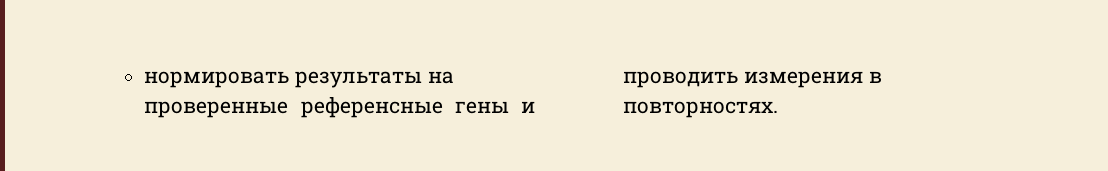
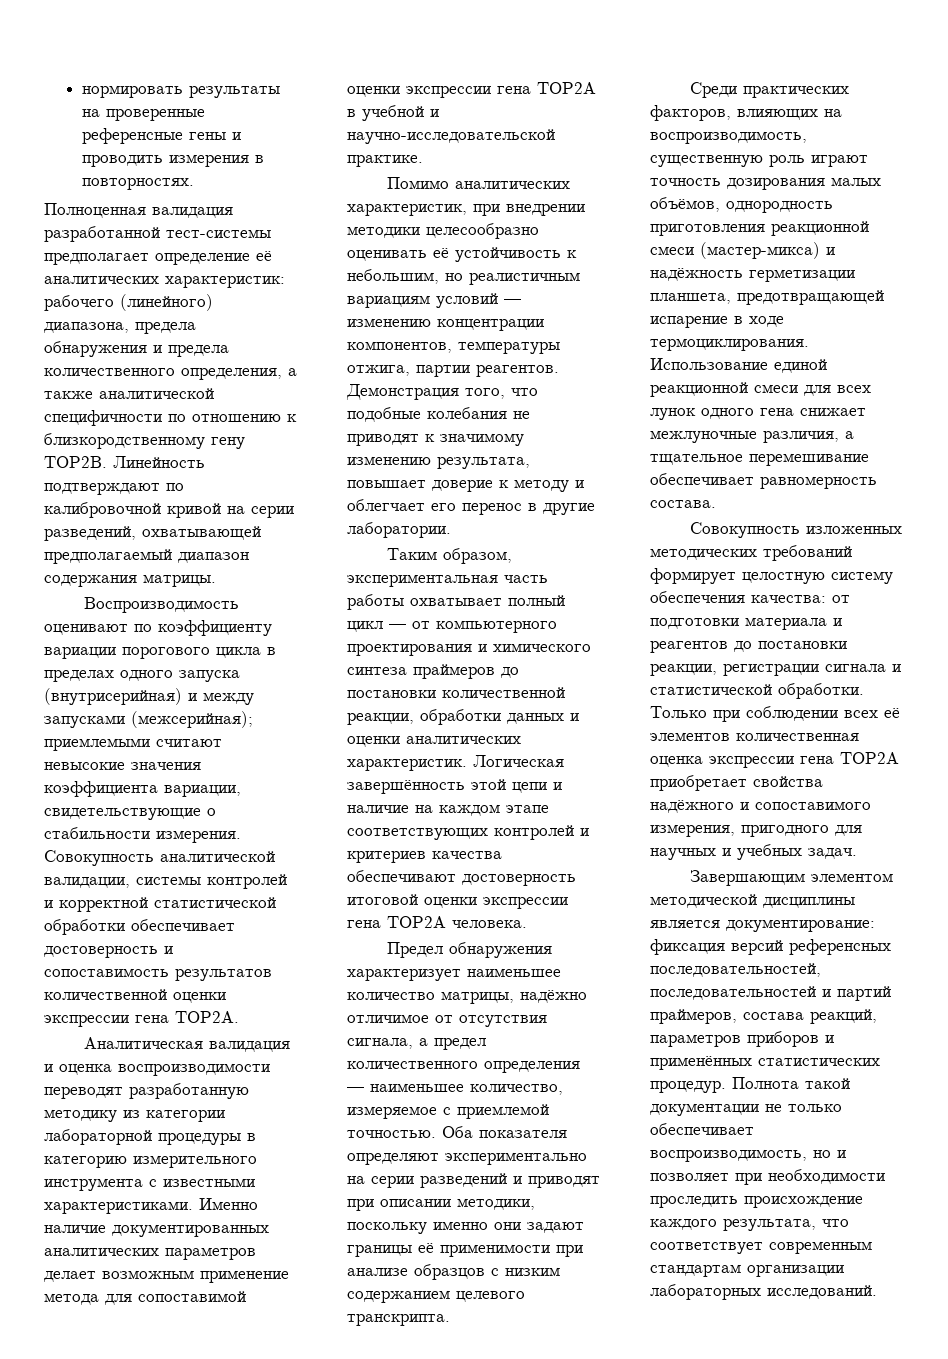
+ Полноценная валидация разработанной тест-системы предполагает определение её аналитических характеристик: рабочего (линейного) диапазона, предела обнаружения и предела количественного определения, а также аналитической специфичности по отношению к близкородственному гену TOP2B. Линейность подтверждают по калибровочной кривой на серии разведений, охватывающей предполагаемый диапазон содержания матрицы.
+ Воспроизводимость оценивают по коэффициенту вариации порогового цикла в пределах одного запуска (внутрисерийная) и между запусками (межсерийная); приемлемыми считают невысокие значения коэффициента вариации, свидетельствующие о стабильности измерения. Совокупность аналитической валидации, системы контролей и корректной статистической обработки обеспечивает достоверность и сопоставимость результатов количественной оценки экспрессии гена TOP2A.
+ Аналитическая валидация и оценка воспроизводимости переводят разработанную методику из категории лабораторной процедуры в категорию измерительного инструмента с известными характеристиками. Именно наличие документированных аналитических параметров делает возможным применение метода для сопоставимой оценки экспрессии гена TOP2A в учебной и научно-исследовательской практике.
+ Помимо аналитических характеристик, при внедрении методики целесообразно оценивать её устойчивость к небольшим, но реалистичным вариациям условий — изменению концентрации компонентов, температуры отжига, партии реагентов. Демонстрация того, что подобные колебания не приводят к значимому изменению результата, повышает доверие к методу и облегчает его перенос в другие лаборатории.
+ Таким образом, экспериментальная часть работы охватывает полный цикл — от компьютерного проектирования и химического синтеза праймеров до постановки количественной реакции, обработки данных и оценки аналитических характеристик. Логическая завершённость этой цепи и наличие на каждом этапе соответствующих контролей и критериев качества обеспечивают достоверность итоговой оценки экспрессии гена TOP2A человека.
+ Предел обнаружения характеризует наименьшее количество матрицы, надёжно отличимое от отсутствия сигнала, а предел количественного определения — наименьшее количество, измеряемое с приемлемой точностью. Оба показателя определяют экспериментально на серии разведений и приводят при описании методики, поскольку именно они задают границы её применимости при анализе образцов с низким содержанием целевого транскрипта.
+ Среди практических факторов, влияющих на воспроизводимость, существенную роль играют точность дозирования малых объёмов, однородность приготовления реакционной смеси (мастер-микса) и надёжность герметизации планшета, предотвращающей испарение в ходе термоциклирования. Использование единой реакционной смеси для всех лунок одного гена снижает межлуночные различия, а тщательное перемешивание обеспечивает равномерность состава.
+ Совокупность изложенных методических требований формирует целостную систему обеспечения качества: от подготовки материала и реагентов до постановки реакции, регистрации сигнала и статистической обработки. Только при соблюдении всех её элементов количественная оценка экспрессии гена TOP2A приобретает свойства надёжного и сопоставимого измерения, пригодного для научных и учебных задач.
+ Завершающим элементом методической дисциплины является документирование: фиксация версий референсных последовательностей, последовательностей и партий праймеров, состава реакций, параметров приборов и применённых статистических процедур. Полнота такой документации не только обеспечивает воспроизводимость, но и позволяет при необходимости проследить происхождение каждого результата, что соответствует современным стандартам организации лабораторных исследований.

